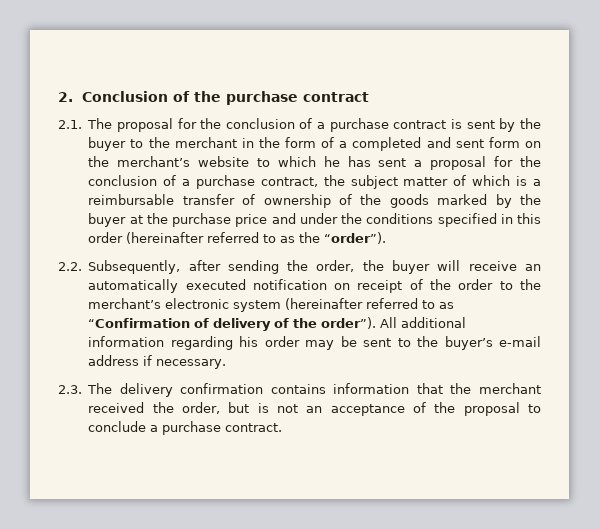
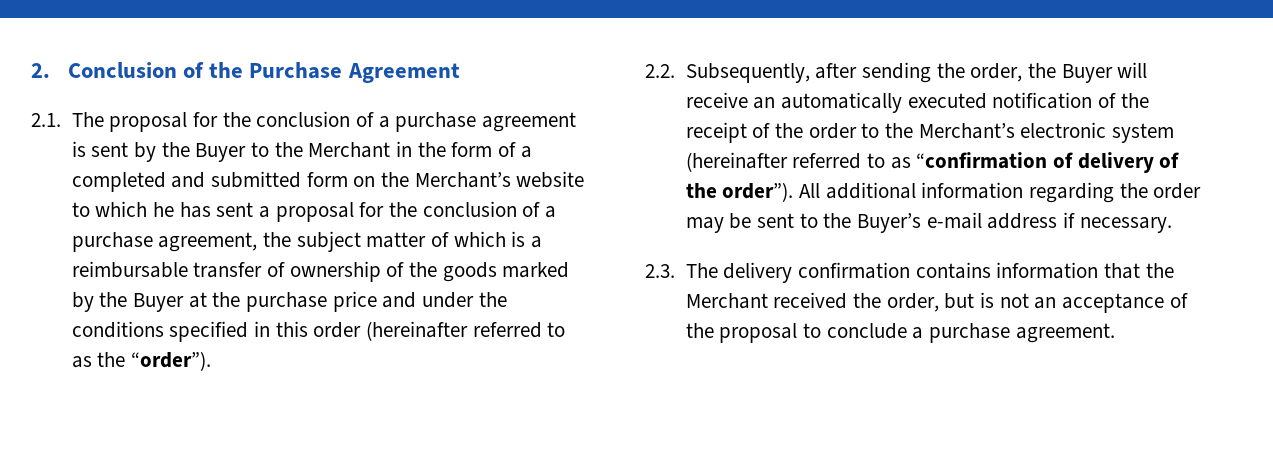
- 2. Conclusion of the purchase contract
+ 2. Conclusion of the Purchase Agreement
- 2.1. The proposal for the conclusion of a purchase contract is sent by the buyer to the merchant in the form of a completed and sent form on the merchant’s website to which he has sent a proposal for the conclusion of a purchase contract, the subject matter of which is a reimbursable transfer of ownership of the goods marked by the buyer at the purchase price and under the conditions specified in this order (hereinafter referred to as the “order”).
+ 2.1. The proposal for the conclusion of a purchase agreement is sent by the Buyer to the Merchant in the form of a completed and submitted form on the Merchant’s website to which he has sent a proposal for the conclusion of a purchase agreement, the subject matter of which is a reimbursable transfer of ownership of the goods marked by the Buyer at the purchase price and under the conditions specified in this order (hereinafter referred to as the “order”).
- 2.2. Subsequently, after sending the order, the buyer will receive an automatically executed notification on receipt of the order to the merchant’s electronic system (hereinafter referred to as “Confirmation of delivery of the order”).
+ 2.2. Subsequently, after sending the order, the Buyer will receive an automatically executed notification of the receipt of the order to the Merchant’s electronic system (hereinafter referred to as “confirmation of delivery of the order”).
- All additional information regarding his order may be sent to the buyer’s e-mail address if necessary.
+ All additional information regarding the order may be sent to the Buyer’s e-mail address if necessary.
- 2.3. The delivery confirmation contains information that the merchant received the order, but is not an acceptance of the proposal to conclude a purchase contract.
+ 2.3. The delivery confirmation contains information that the Merchant received the order, but is not an acceptance of the proposal to conclude a purchase agreement.

